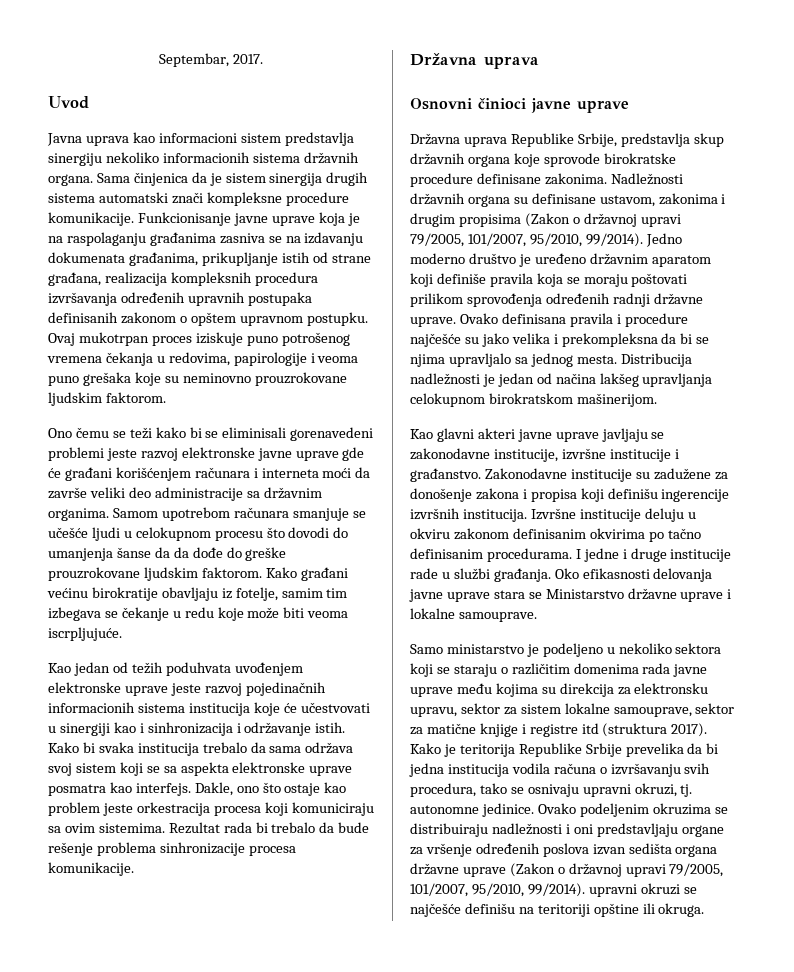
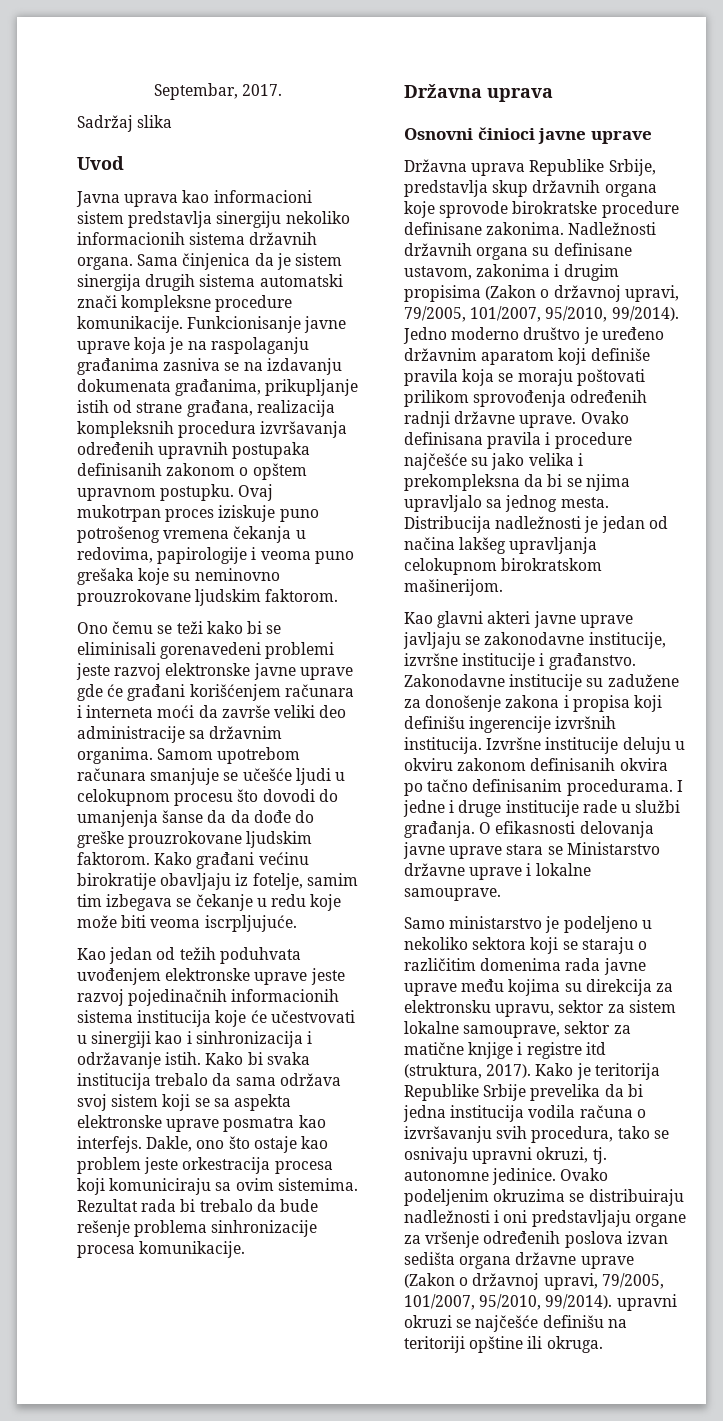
+ Sadržaj slika
- Nadležnosti državnih organa su definisane ustavom, zakonima i drugim propisima (Zakon o državnoj upravi 79/2005, 101/2007, 95/2010, 99/2014).
+ Nadležnosti državnih organa su definisane ustavom, zakonima i drugim propisima (Zakon o državnoj upravi, 79/2005, 101/2007, 95/2010, 99/2014).
- Izvršne institucije deluju u okviru zakonom definisanim okvirima po tačno definisanim procedurama.
+ Izvršne institucije deluju u okviru zakonom definisanih okvira po tačno definisanim procedurama.
- Oko efikasnosti delovanja javne uprave stara se Ministarstvo državne uprave i lokalne samouprave.
+ O efikasnosti delovanja javne uprave stara se Ministarstvo državne uprave i lokalne samouprave.
- Samo ministarstvo je podeljeno u nekoliko sektora koji se staraju o različitim domenima rada javne uprave među kojima su direkcija za elektronsku upravu, sektor za sistem lokalne samouprave, sektor za matične knjige i registre itd (struktura 2017).
+ Samo ministarstvo je podeljeno u nekoliko sektora koji se staraju o različitim domenima rada javne uprave među kojima su direkcija za elektronsku upravu, sektor za sistem lokalne samouprave, sektor za matične knjige i registre itd (struktura, 2017).
- Ovako podeljenim okruzima se distribuiraju nadležnosti i oni predstavljaju organe za vršenje određenih poslova izvan sedišta organa državne uprave (Zakon o državnoj upravi 79/2005, 101/2007, 95/2010, 99/2014). upravni okruzi se najčešće definišu na teritoriji opštine ili okruga.
+ Ovako podeljenim okruzima se distribuiraju nadležnosti i oni predstavljaju organe za vršenje određenih poslova izvan sedišta organa državne uprave (Zakon o državnoj upravi, 79/2005, 101/2007, 95/2010, 99/2014). upravni okruzi se najčešće definišu na teritoriji opštine ili okruga.

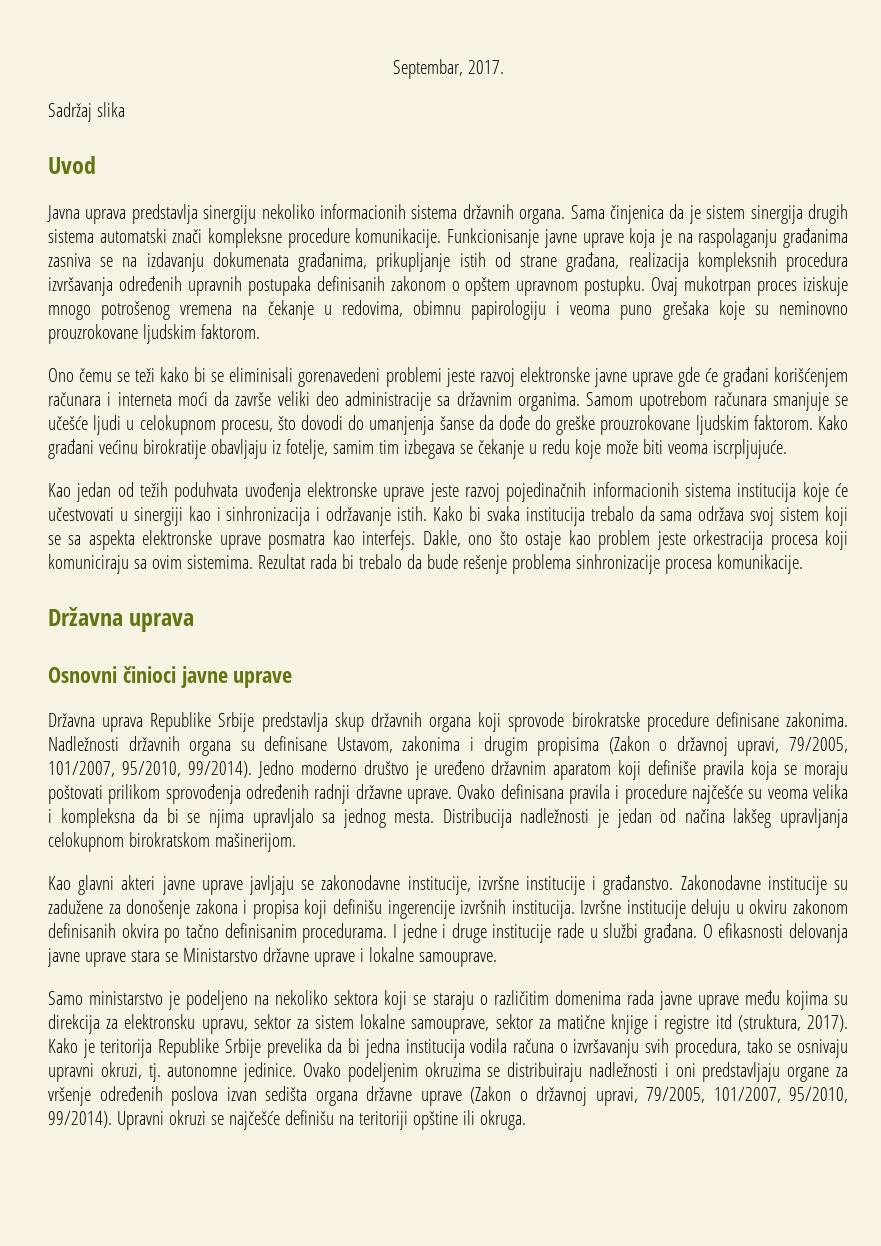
- Javna uprava kao informacioni sistem predstavlja sinergiju nekoliko informacionih sistema državnih organa.
+ Javna uprava predstavlja sinergiju nekoliko informacionih sistema državnih organa.
- Ovaj mukotrpan proces iziskuje puno potrošenog vremena čekanja u redovima, papirologije i veoma puno grešaka koje su neminovno prouzrokovane ljudskim faktorom.
+ Ovaj mukotrpan proces iziskuje mnogo potrošenog vremena na čekanje u redovima, obimnu papirologiju i veoma puno grešaka koje su neminovno prouzrokovane ljudskim faktorom.
- Samom upotrebom računara smanjuje se učešće ljudi u celokupnom procesu što dovodi do umanjenja šanse da da dođe do greške prouzrokovane ljudskim faktorom.
+ Samom upotrebom računara smanjuje se učešće ljudi u celokupnom procesu, što dovodi do umanjenja šanse da dođe do greške prouzrokovane ljudskim faktorom.
- Kao jedan od težih poduhvata uvođenjem elektronske uprave jeste razvoj pojedinačnih informacionih sistema institucija koje će učestvovati u sinergiji kao i sinhronizacija i održavanje istih.
+ Kao jedan od težih poduhvata uvođenja elektronske uprave jeste razvoj pojedinačnih informacionih sistema institucija koje će učestvovati u sinergiji kao i sinhronizacija i održavanje istih.
- Državna uprava Republike Srbije, predstavlja skup državnih organa koje sprovode birokratske procedure definisane zakonima.
+ Državna uprava Republike Srbije predstavlja skup državnih organa koji sprovode birokratske procedure definisane zakonima.
- Nadležnosti državnih organa su definisane ustavom, zakonima i drugim propisima (Zakon o državnoj upravi, 79/2005, 101/2007, 95/2010, 99/2014).
+ Nadležnosti državnih organa su definisane Ustavom, zakonima i drugim propisima (Zakon o državnoj upravi, 79/2005, 101/2007, 95/2010, 99/2014).
- Ovako definisana pravila i procedure najčešće su jako velika i prekompleksna da bi se njima upravljalo sa jednog mesta.
+ Ovako definisana pravila i procedure najčešće su veoma velika i kompleksna da bi se njima upravljalo sa jednog mesta.
- I jedne i druge institucije rade u službi građanja.
+ I jedne i druge institucije rade u službi građana.
- Samo ministarstvo je podeljeno u nekoliko sektora koji se staraju o različitim domenima rada javne uprave među kojima su direkcija za elektronsku upravu, sektor za sistem lokalne samouprave, sektor za matične knjige i registre itd (struktura, 2017).
+ Samo ministarstvo je podeljeno na nekoliko sektora koji se staraju o različitim domenima rada javne uprave među kojima su direkcija za elektronsku upravu, sektor za sistem lokalne samouprave, sektor za matične knjige i registre itd (struktura, 2017).
- Ovako podeljenim okruzima se distribuiraju nadležnosti i oni predstavljaju organe za vršenje određenih poslova izvan sedišta organa državne uprave (Zakon o državnoj upravi, 79/2005, 101/2007, 95/2010, 99/2014). upravni okruzi se najčešće definišu na teritoriji opštine ili okruga.
+ Ovako podeljenim okruzima se distribuiraju nadležnosti i oni predstavljaju organe za vršenje određenih poslova izvan sedišta organa državne uprave (Zakon o državnoj upravi, 79/2005, 101/2007, 95/2010, 99/2014). Upravni okruzi se najčešće definišu na teritoriji opštine ili okruga.

